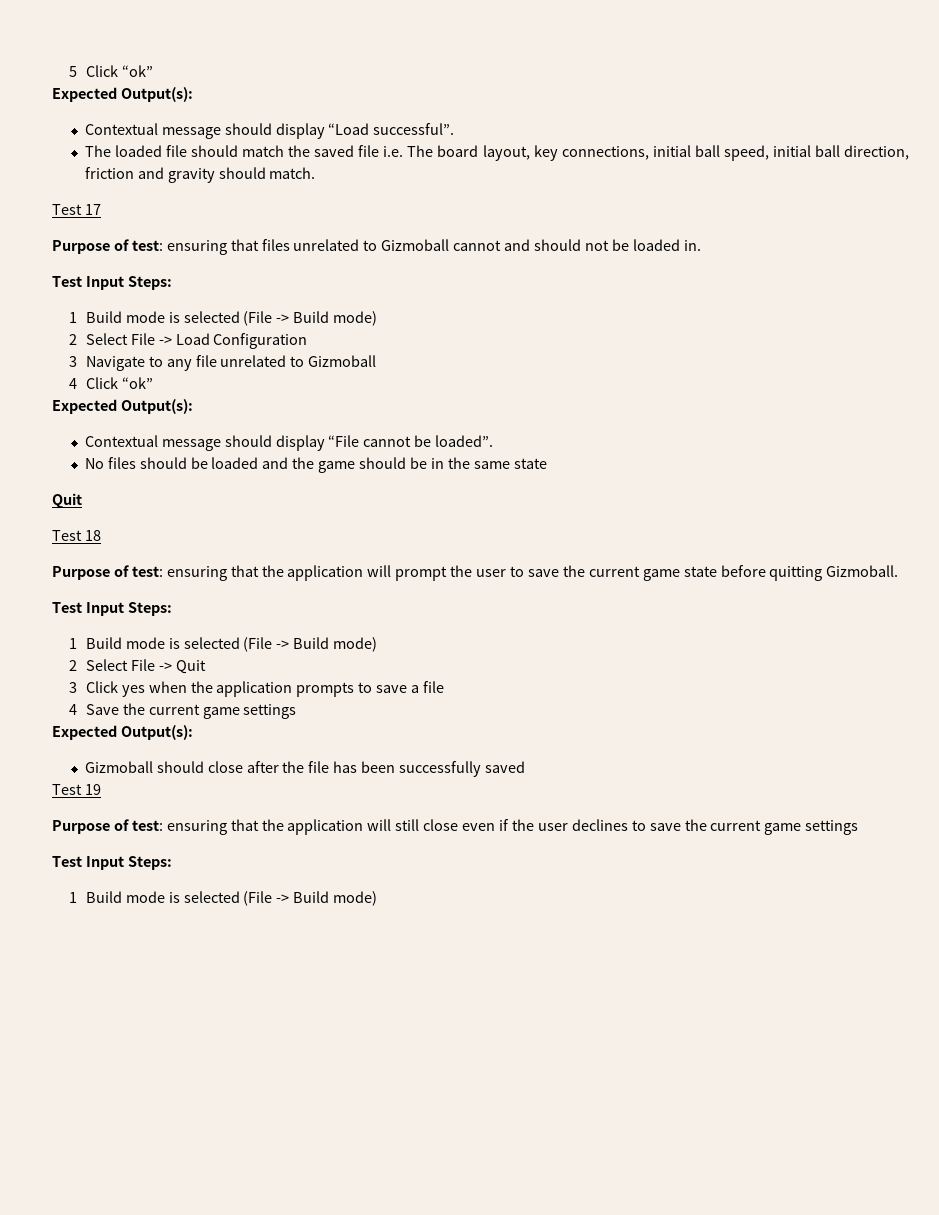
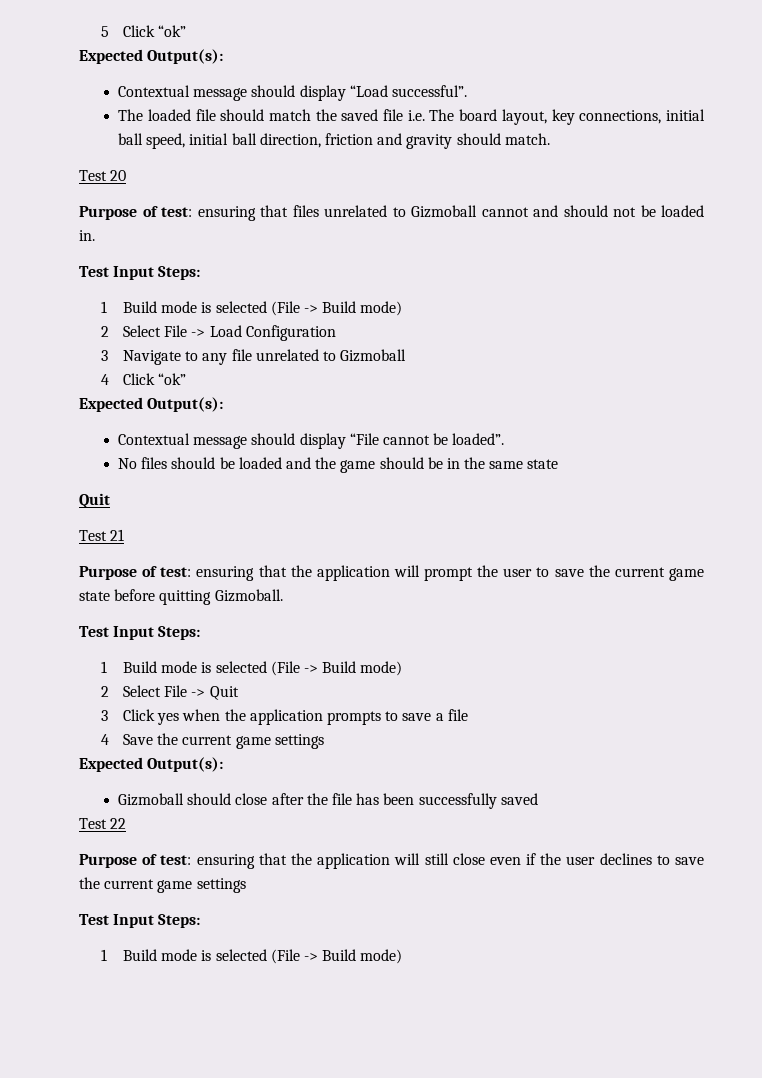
- Test 17
+ Test 20
- Test 18
+ Test 21
- Test 19
+ Test 22

